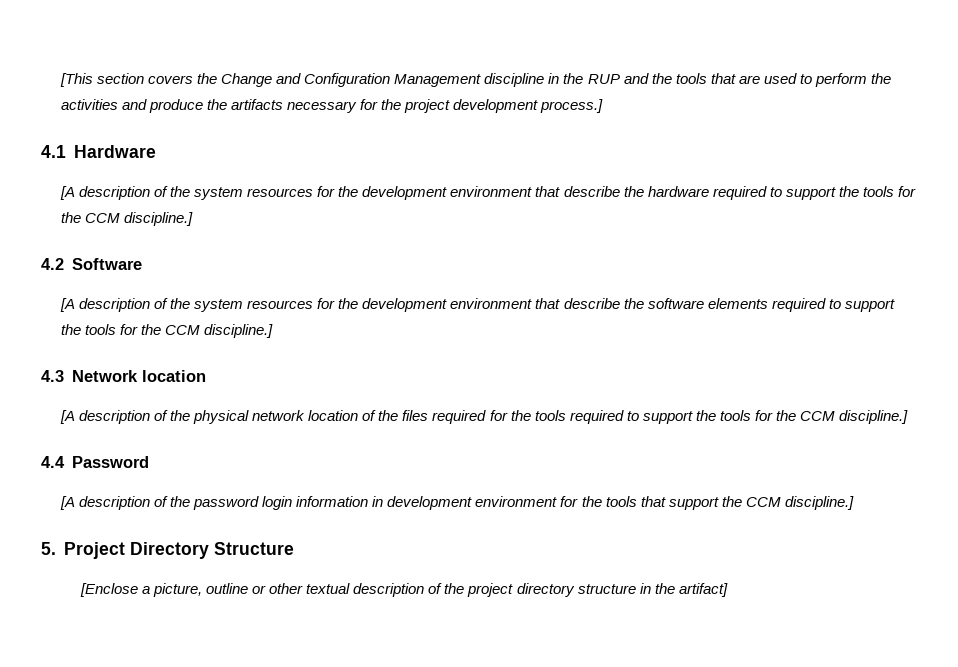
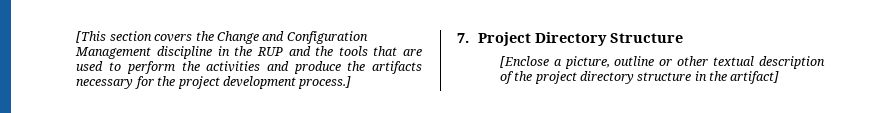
- 4.1 Hardware
- [A description of the system resources for the development environment that describe the hardware required to support the tools for the CCM discipline.]
- 4.2 Software
- [A description of the system resources for the development environment that describe the software elements required to support the tools for the CCM discipline.]
- 4.3 Network location
- [A description of the physical network location of the files required for the tools required to support the tools for the CCM discipline.]
- 4.4 Password
- [A description of the password login information in development environment for the tools that support the CCM discipline.]
- 5. Project Directory Structure
+ 7. Project Directory Structure

